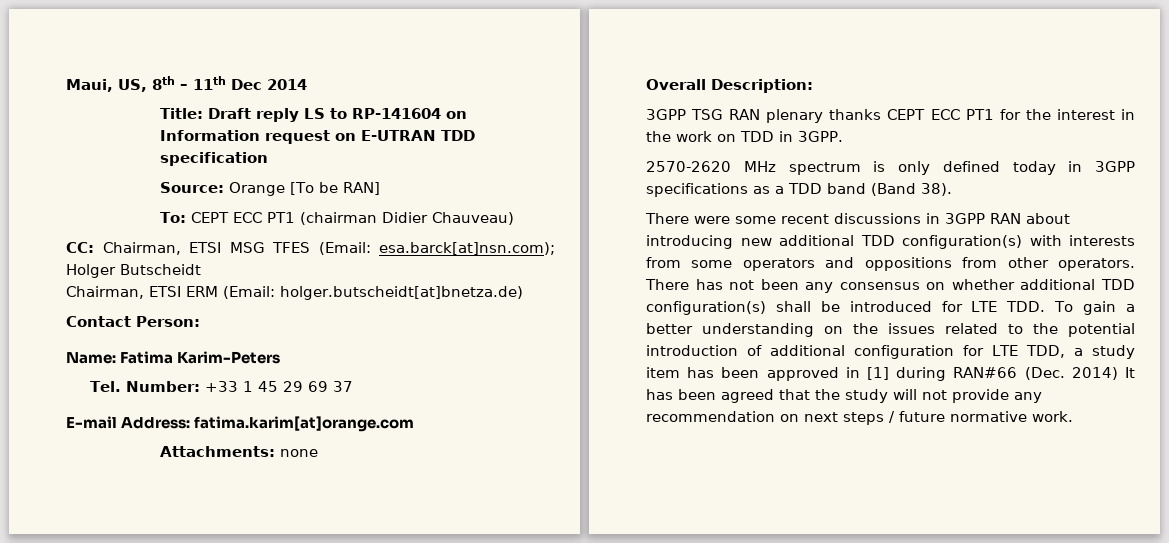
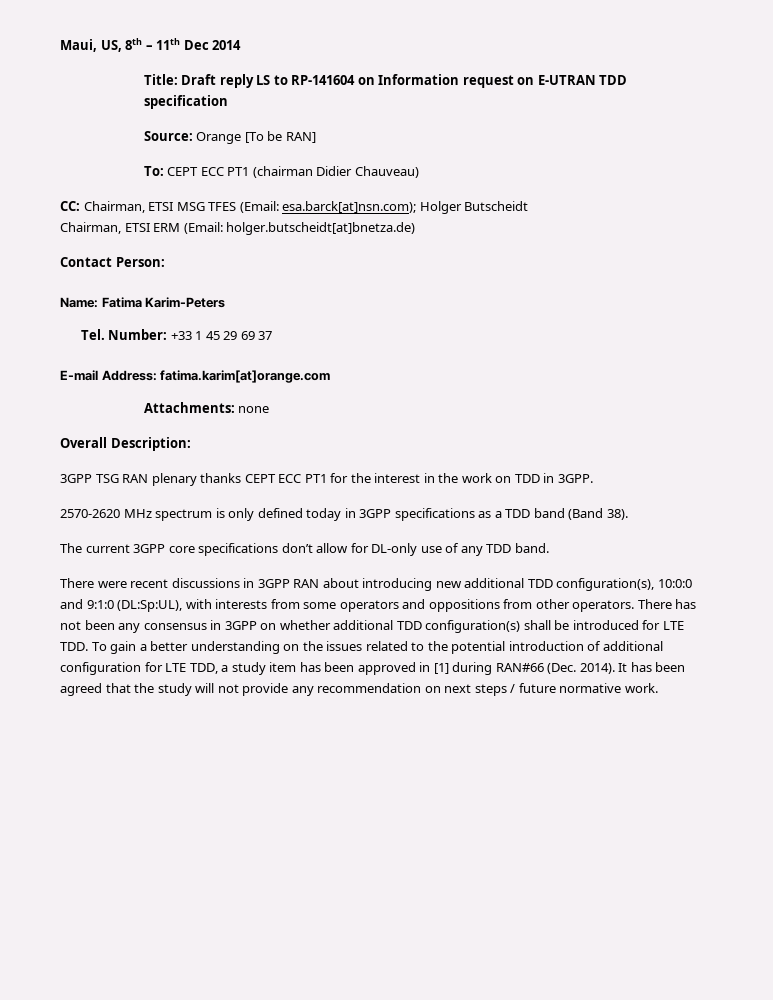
+ The current 3GPP core specifications don’t allow for DL-only use of any TDD band.
- There were some recent discussions in 3GPP RAN about introducing new additional TDD configuration(s) with interests from some operators and oppositions from other operators.
+ There were recent discussions in 3GPP RAN about introducing new additional TDD configuration(s), 10:0:0 and 9:1:0 (DL:Sp:UL), with interests from some operators and oppositions from other operators.
- There has not been any consensus on whether additional TDD configuration(s) shall be introduced for LTE TDD. To gain a better understanding on the issues related to the potential introduction of additional configuration for LTE TDD, a study item has been approved in [1] during RAN#66 (Dec. 2014) It has been agreed that the study will not provide any recommendation on next steps / future normative work.
+ There has not been any consensus in 3GPP on whether additional TDD configuration(s) shall be introduced for LTE TDD. To gain a better understanding on the issues related to the potential introduction of additional configuration for LTE TDD, a study item has been approved in [1] during RAN#66 (Dec. 2014). It has been agreed that the study will not provide any recommendation on next steps / future normative work.

